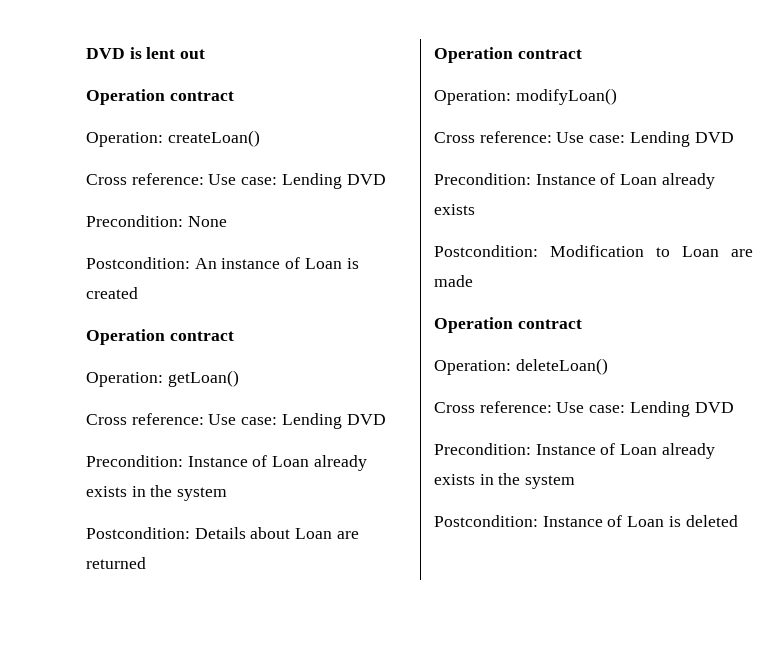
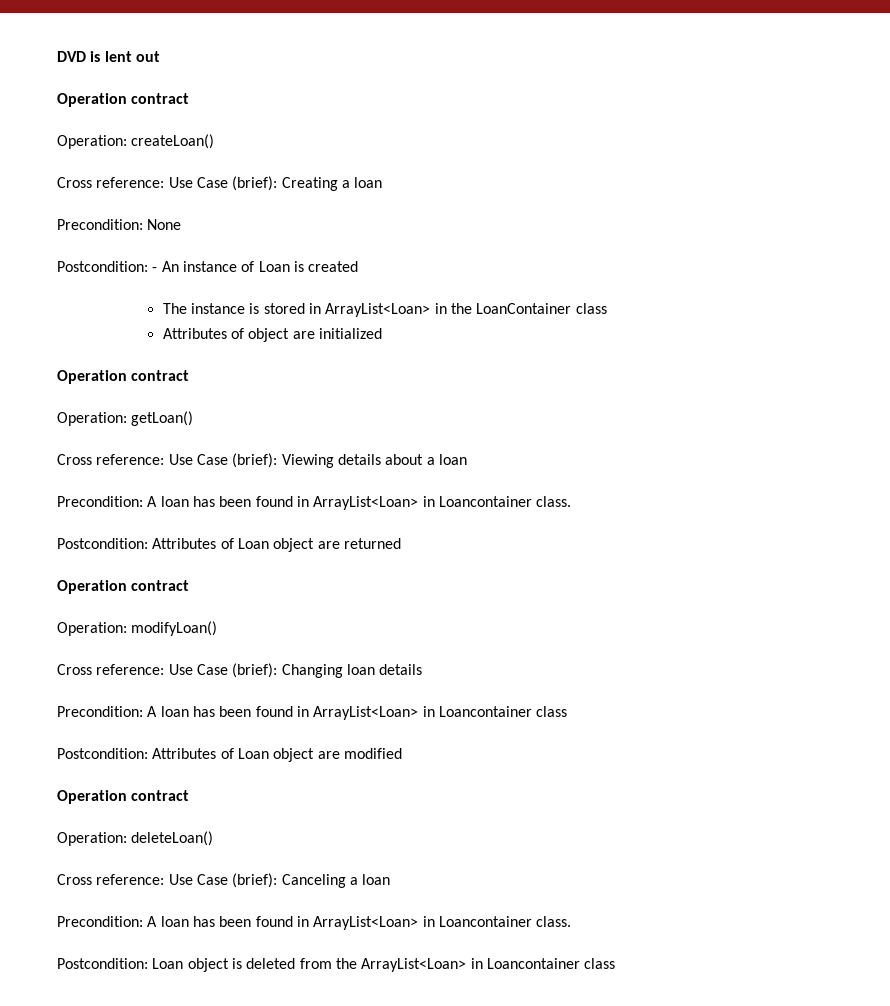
  Operation: createLoan()
- Cross reference: Use case: Lending DVD
+ Cross reference: Use Case (brief): Creating a loan
- Postcondition: An instance of Loan is created
+ Postcondition: - An instance of Loan is created
+ The instance is stored in ArrayList<Loan> in the LoanContainer class
+ Attributes of object are initialized
  Operation: getLoan()
- Cross reference: Use case: Lending DVD
- Precondition: Instance of Loan already exists in the system
- Postcondition: Details about Loan are returned
+ Cross reference: Use Case (brief): Viewing details about a loan
+ Precondition: A loan has been found in ArrayList<Loan> in Loancontainer class.
+ Postcondition: Attributes of Loan object are returned
  Operation: modifyLoan()
- Cross reference: Use case: Lending DVD
- Precondition: Instance of Loan already exists
- Postcondition: Modification to Loan are made
+ Cross reference: Use Case (brief): Changing loan details
+ Precondition: A loan has been found in ArrayList<Loan> in Loancontainer class
+ Postcondition: Attributes of Loan object are modified
  Operation: deleteLoan()
- Cross reference: Use case: Lending DVD
- Precondition: Instance of Loan already exists in the system
- Postcondition: Instance of Loan is deleted
+ Cross reference: Use Case (brief): Canceling a loan
+ Precondition: A loan has been found in ArrayList<Loan> in Loancontainer class.
+ Postcondition: Loan object is deleted from the ArrayList<Loan> in Loancontainer class

